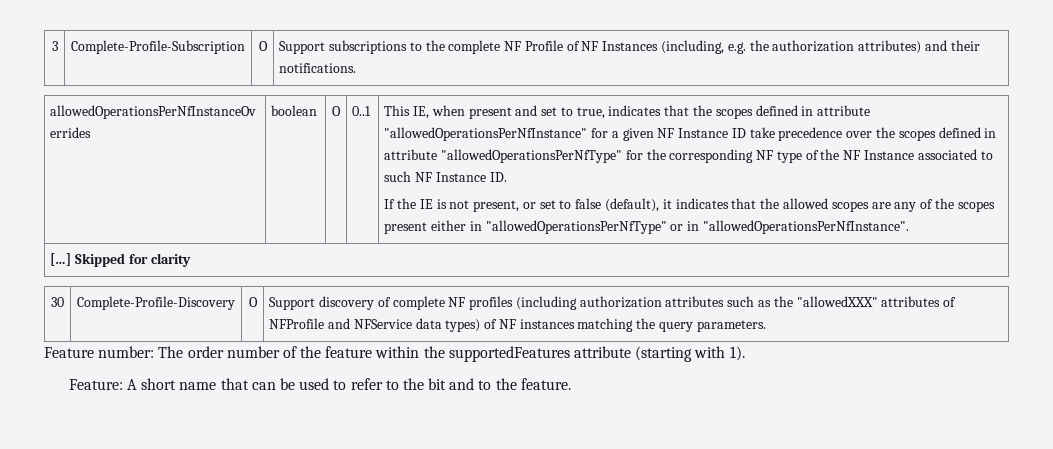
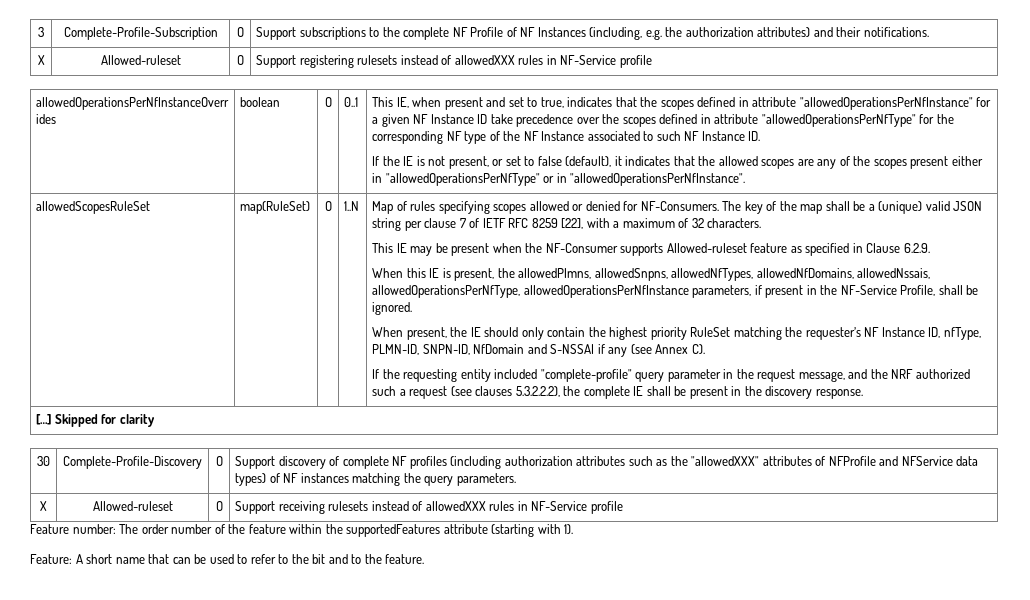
+ X | Allowed-ruleset | O | Support registering rulesets instead of allowedXXX rules in NF-Service profile
+ allowedScopesRuleSet | map(RuleSet) | O | 1..N | Map of rules specifying scopes allowed or denied for NF-Consumers. The key of the map shall be a (unique) valid JSON string per clause 7 of IETF RFC 8259 [22], with a maximum of 32 characters.
+ This IE may be present when the NF-Consumer supports Allowed-ruleset feature as specified in Clause 6.2.9.
+ When this IE is present, the allowedPlmns, allowedSnpns, allowedNfTypes, allowedNfDomains, allowedNssais, allowedOperationsPerNfType, allowedOperationsPerNfInstance parameters, if present in the NF-Service Profile, shall be ignored.
+ When present, the IE should only contain the highest priority RuleSet matching the requester’s NF Instance ID, nfType, PLMN-ID, SNPN-ID, NfDomain and S-NSSAI if any (see Annex C).
+ If the requesting entity included "complete-profile" query parameter in the request message, and the NRF authorized such a request (see clauses 5.3.2.2.2), the complete IE shall be present in the discovery response.
+ X | Allowed-ruleset | O | Support receiving rulesets instead of allowedXXX rules in NF-Service profile

